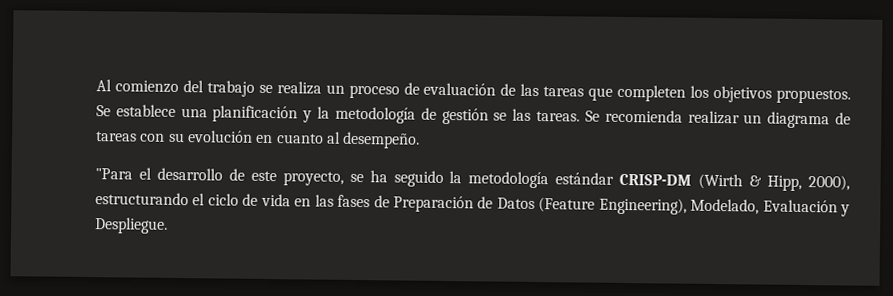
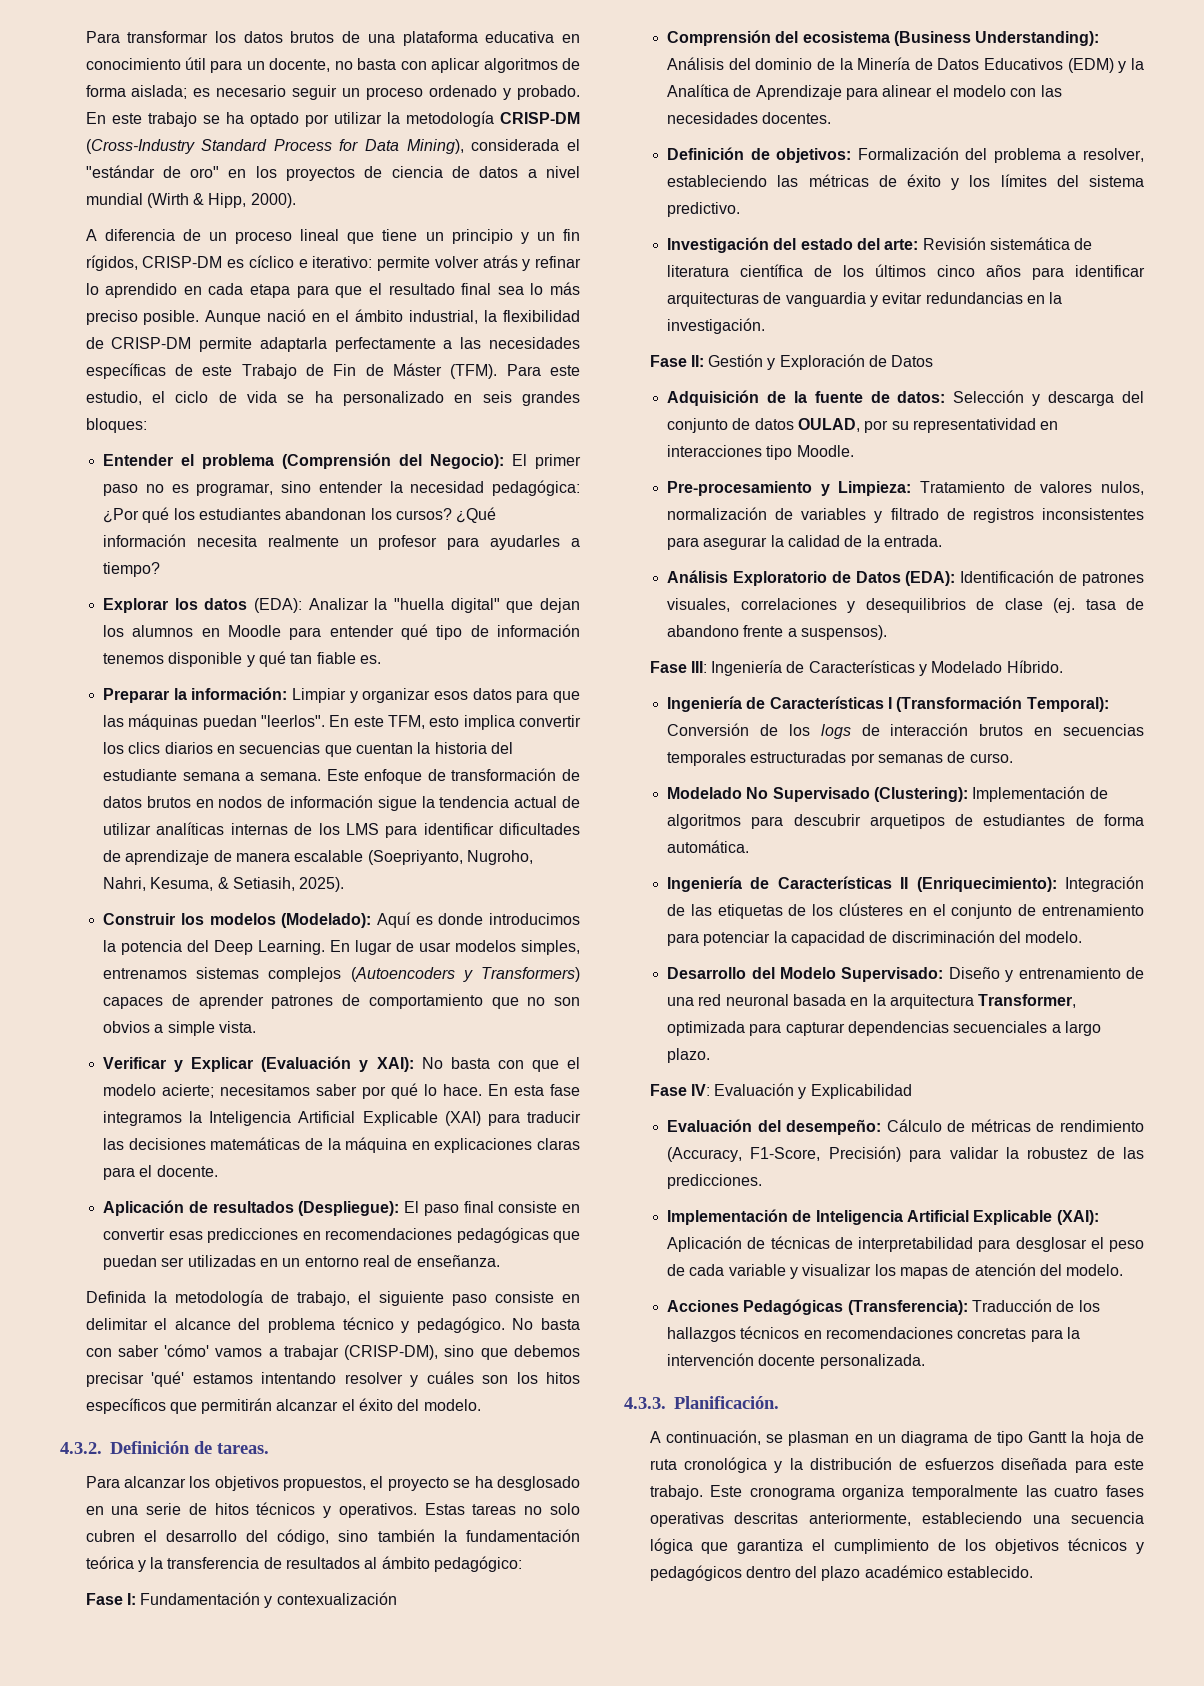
- Al comienzo del trabajo se realiza un proceso de evaluación de las tareas que completen los objetivos propuestos. Se establece una planificación y la metodología de gestión se las tareas. Se recomienda realizar un diagrama de tareas con su evolución en cuanto al desempeño.
- "Para el desarrollo de este proyecto, se ha seguido la metodología estándar CRISP-DM (Wirth & Hipp, 2000), estructurando el ciclo de vida en las fases de Preparación de Datos (Feature Engineering), Modelado, Evaluación y Despliegue.
+ Para transformar los datos brutos de una plataforma educativa en conocimiento útil para un docente, no basta con aplicar algoritmos de forma aislada; es necesario seguir un proceso ordenado y probado. En este trabajo se ha optado por utilizar la metodología CRISP-DM (Cross-Industry Standard Process for Data Mining), considerada el "estándar de oro" en los proyectos de ciencia de datos a nivel mundial (Wirth & Hipp, 2000).
+ A diferencia de un proceso lineal que tiene un principio y un fin rígidos, CRISP-DM es cíclico e iterativo: permite volver atrás y refinar lo aprendido en cada etapa para que el resultado final sea lo más preciso posible. Aunque nació en el ámbito industrial, la flexibilidad de CRISP-DM permite adaptarla perfectamente a las necesidades específicas de este Trabajo de Fin de Máster (TFM). Para este estudio, el ciclo de vida se ha personalizado en seis grandes bloques:
+ Entender el problema (Comprensión del Negocio): El primer paso no es programar, sino entender la necesidad pedagógica: ¿Por qué los estudiantes abandonan los cursos? ¿Qué información necesita realmente un profesor para ayudarles a tiempo?
+ Explorar los datos (EDA): Analizar la "huella digital" que dejan los alumnos en Moodle para entender qué tipo de información tenemos disponible y qué tan fiable es.
+ Preparar la información: Limpiar y organizar esos datos para que las máquinas puedan "leerlos". En este TFM, esto implica convertir los clics diarios en secuencias que cuentan la historia del estudiante semana a semana. Este enfoque de transformación de datos brutos en nodos de información sigue la tendencia actual de utilizar analíticas internas de los LMS para identificar dificultades de aprendizaje de manera escalable (Soepriyanto, Nugroho, Nahri, Kesuma, & Setiasih, 2025).
+ Construir los modelos (Modelado): Aquí es donde introducimos la potencia del Deep Learning. En lugar de usar modelos simples, entrenamos sistemas complejos (Autoencoders y Transformers) capaces de aprender patrones de comportamiento que no son obvios a simple vista.
+ Verificar y Explicar (Evaluación y XAI): No basta con que el modelo acierte; necesitamos saber por qué lo hace. En esta fase integramos la Inteligencia Artificial Explicable (XAI) para traducir las decisiones matemáticas de la máquina en explicaciones claras para el docente.
+ Aplicación de resultados (Despliegue): El paso final consiste en convertir esas predicciones en recomendaciones pedagógicas que puedan ser utilizadas en un entorno real de enseñanza.
+ Definida la metodología de trabajo, el siguiente paso consiste en delimitar el alcance del problema técnico y pedagógico. No basta con saber 'cómo' vamos a trabajar (CRISP-DM), sino que debemos precisar 'qué' estamos intentando resolver y cuáles son los hitos específicos que permitirán alcanzar el éxito del modelo.
+ 4.3.2. Definición de tareas.
+ Para alcanzar los objetivos propuestos, el proyecto se ha desglosado en una serie de hitos técnicos y operativos. Estas tareas no solo cubren el desarrollo del código, sino también la fundamentación teórica y la transferencia de resultados al ámbito pedagógico:
+ Fase I: Fundamentación y contexualización
+ Comprensión del ecosistema (Business Understanding): Análisis del dominio de la Minería de Datos Educativos (EDM) y la Analítica de Aprendizaje para alinear el modelo con las necesidades docentes.
+ Definición de objetivos: Formalización del problema a resolver, estableciendo las métricas de éxito y los límites del sistema predictivo.
+ Investigación del estado del arte: Revisión sistemática de literatura científica de los últimos cinco años para identificar arquitecturas de vanguardia y evitar redundancias en la investigación.
+ Fase II: Gestión y Exploración de Datos
+ Adquisición de la fuente de datos: Selección y descarga del conjunto de datos OULAD, por su representatividad en interacciones tipo Moodle.
+ Pre-procesamiento y Limpieza: Tratamiento de valores nulos, normalización de variables y filtrado de registros inconsistentes para asegurar la calidad de la entrada.
+ Análisis Exploratorio de Datos (EDA): Identificación de patrones visuales, correlaciones y desequilibrios de clase (ej. tasa de abandono frente a suspensos).
+ Fase III: Ingeniería de Características y Modelado Híbrido.
+ Ingeniería de Características I (Transformación Temporal): Conversión de los logs de interacción brutos en secuencias temporales estructuradas por semanas de curso.
+ Modelado No Supervisado (Clustering): Implementación de algoritmos para descubrir arquetipos de estudiantes de forma automática.
+ Ingeniería de Características II (Enriquecimiento): Integración de las etiquetas de los clústeres en el conjunto de entrenamiento para potenciar la capacidad de discriminación del modelo.
+ Desarrollo del Modelo Supervisado: Diseño y entrenamiento de una red neuronal basada en la arquitectura Transformer, optimizada para capturar dependencias secuenciales a largo plazo.
+ Fase IV: Evaluación y Explicabilidad
+ Evaluación del desempeño: Cálculo de métricas de rendimiento (Accuracy, F1-Score, Precisión) para validar la robustez de las predicciones.
+ Implementación de Inteligencia Artificial Explicable (XAI): Aplicación de técnicas de interpretabilidad para desglosar el peso de cada variable y visualizar los mapas de atención del modelo.
+ Acciones Pedagógicas (Transferencia): Traducción de los hallazgos técnicos en recomendaciones concretas para la intervención docente personalizada.
+ 4.3.3. Planificación.
+ A continuación, se plasman en un diagrama de tipo Gantt la hoja de ruta cronológica y la distribución de esfuerzos diseñada para este trabajo. Este cronograma organiza temporalmente las cuatro fases operativas descritas anteriormente, estableciendo una secuencia lógica que garantiza el cumplimiento de los objetivos técnicos y pedagógicos dentro del plazo académico establecido.

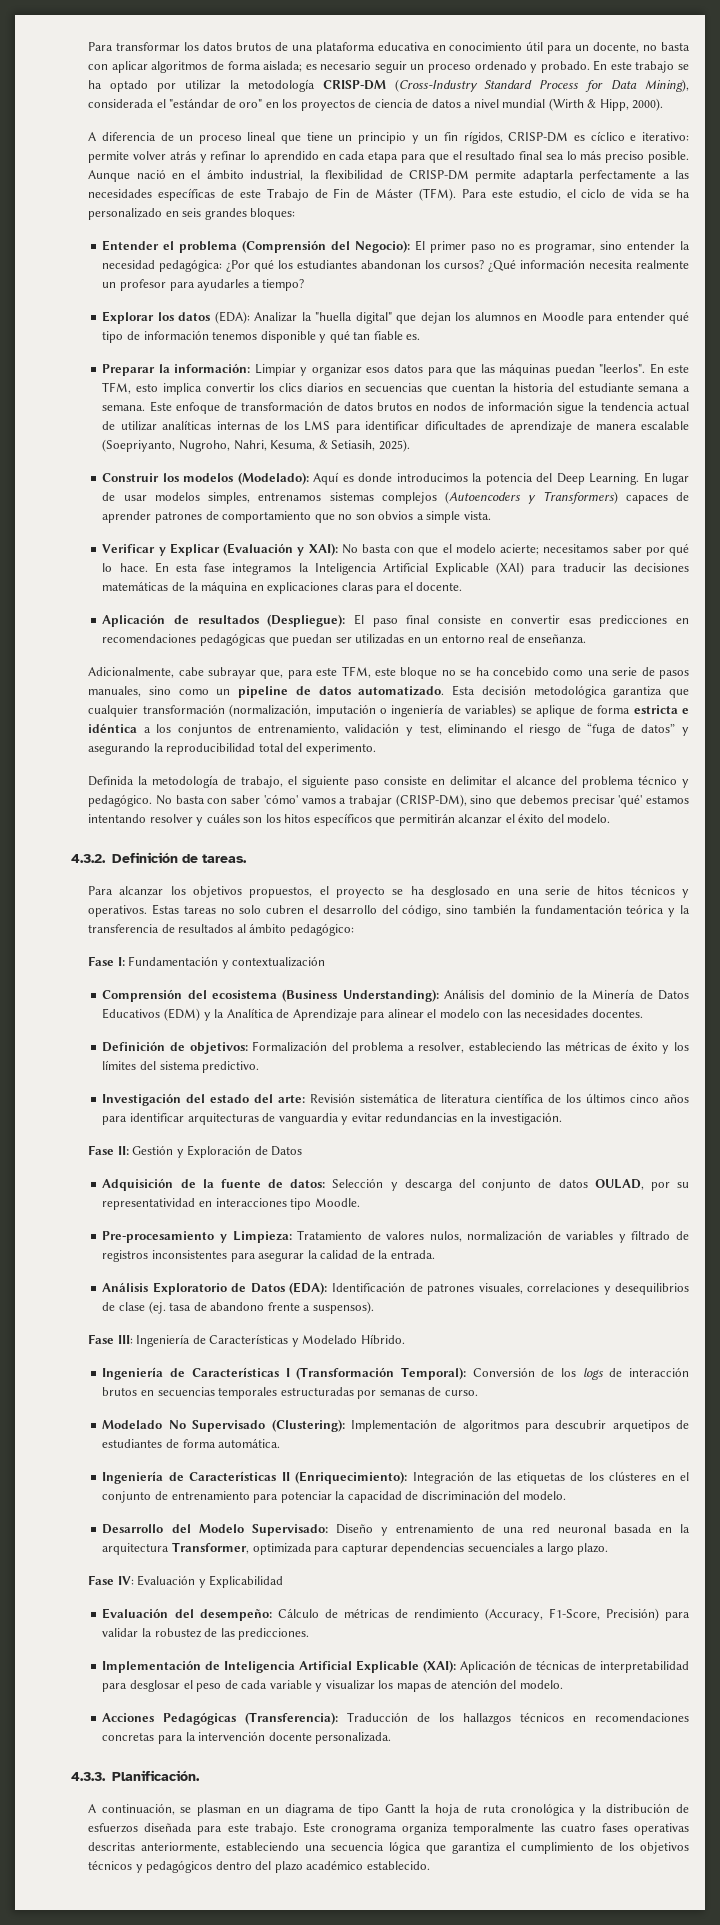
+ Adicionalmente, cabe subrayar que, para este TFM, este bloque no se ha concebido como una serie de pasos manuales, sino como un pipeline de datos automatizado. Esta decisión metodológica garantiza que cualquier transformación (normalización, imputación o ingeniería de variables) se aplique de forma estricta e idéntica a los conjuntos de entrenamiento, validación y test, eliminando el riesgo de “fuga de datos” y asegurando la reproducibilidad total del experimento.
- Fase I: Fundamentación y contexualización
+ Fase I: Fundamentación y contextualización

